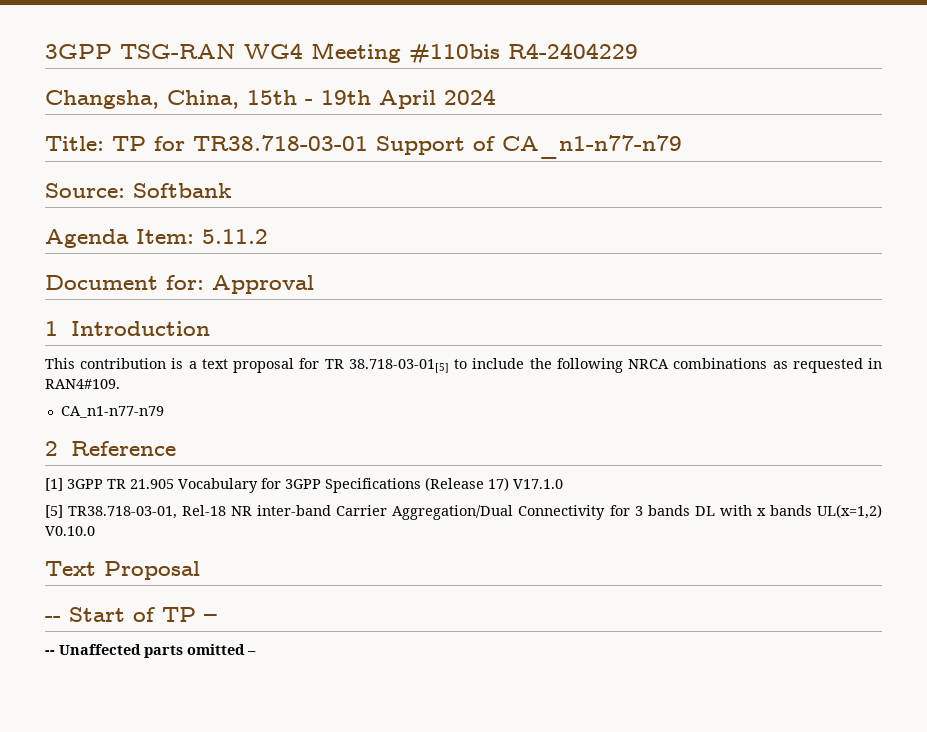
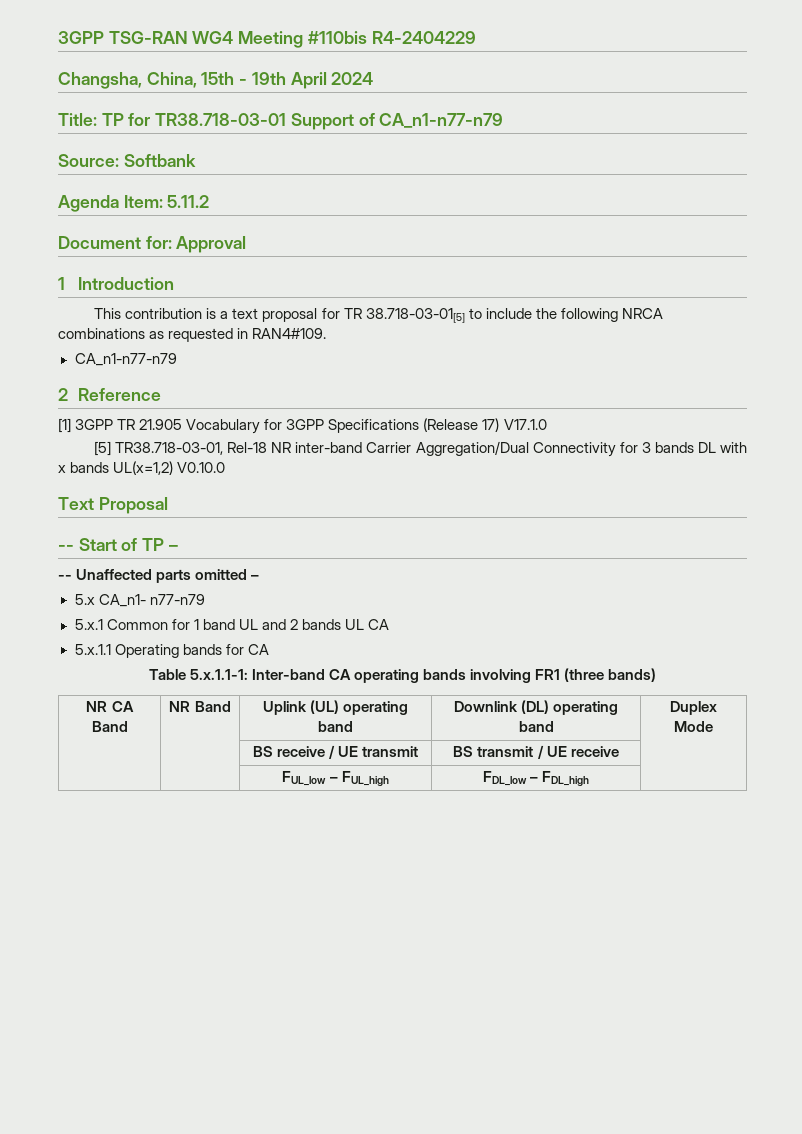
+ 5.x CA_n1- n77-n79
+ 5.x.1 Common for 1 band UL and 2 bands UL CA
+ 5.x.1.1 Operating bands for CA
+ Table 5.x.1.1-1: Inter-band CA operating bands involving FR1 (three bands)
+ NR CA Band | NR Band | Uplink (UL) operating band | Downlink (DL) operating band | Duplex Mode
+ | | BS receive / UE transmit | BS transmit / UE receive |
+ | | FUL_low – FUL_high | FDL_low – FDL_high |

